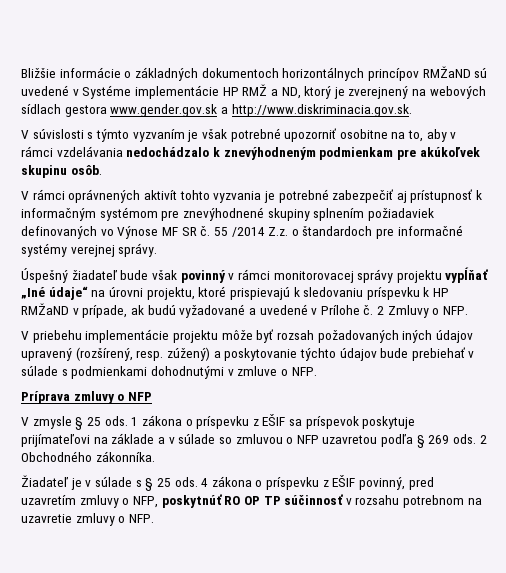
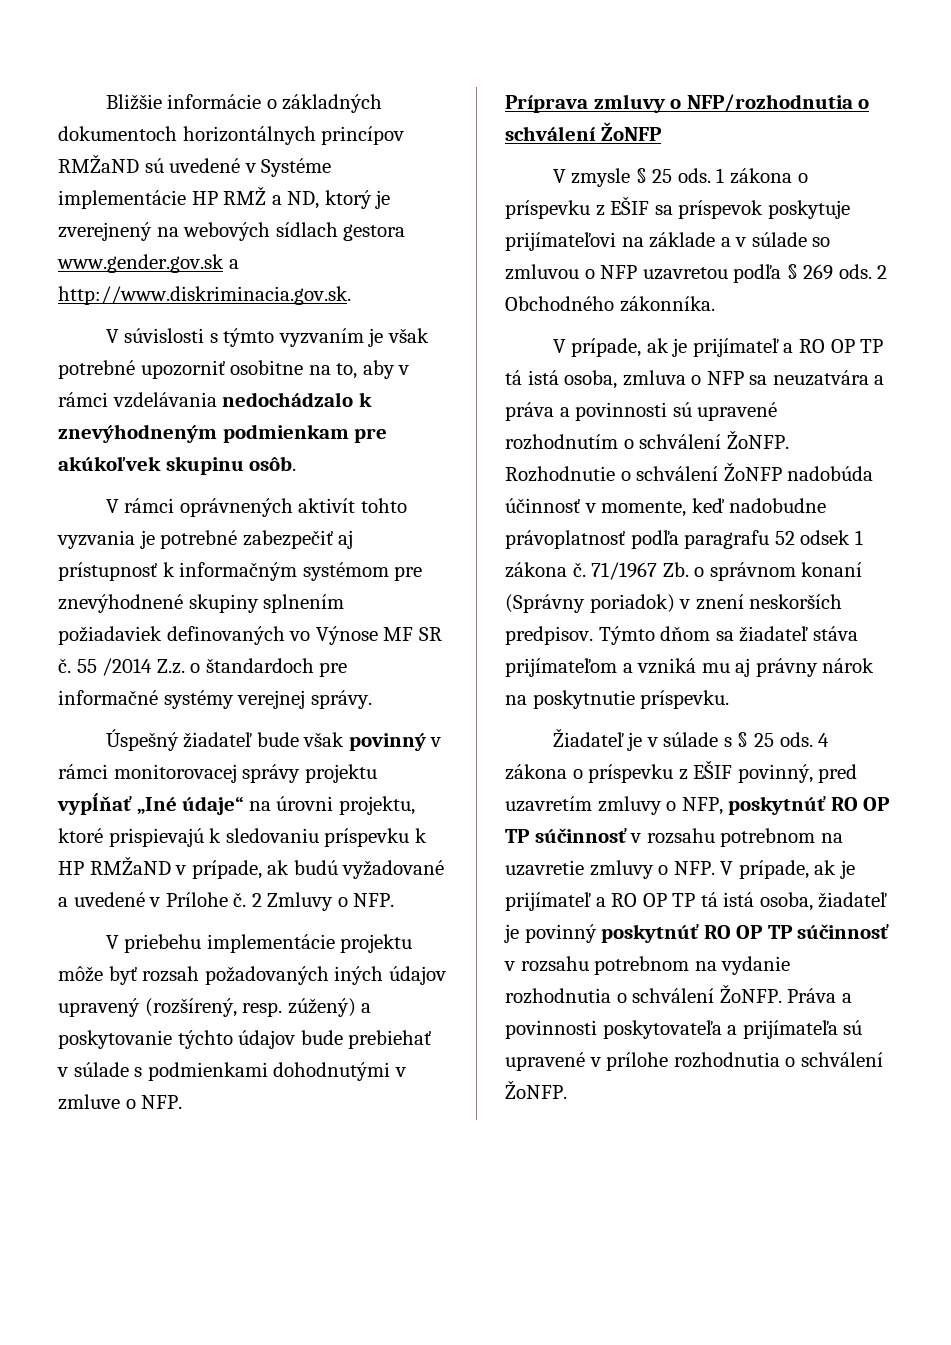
- Príprava zmluvy o NFP
+ Príprava zmluvy o NFP/rozhodnutia o schválení ŽoNFP
+ V prípade, ak je prijímateľ a RO OP TP tá istá osoba, zmluva o NFP sa neuzatvára a práva a povinnosti sú upravené rozhodnutím o schválení ŽoNFP. Rozhodnutie o schválení ŽoNFP nadobúda účinnosť v momente, keď nadobudne právoplatnosť podľa paragrafu 52 odsek 1 zákona č. 71/1967 Zb. o správnom konaní (Správny poriadok) v znení neskorších predpisov. Týmto dňom sa žiadateľ stáva prijímateľom a vzniká mu aj právny nárok na poskytnutie príspevku.
- 4 zákona o príspevku z EŠIF povinný, pred uzavretím zmluvy o NFP, poskytnúť RO OP TP súčinnosť v rozsahu potrebnom na uzavretie zmluvy o NFP.
+ 4 zákona o príspevku z EŠIF povinný, pred uzavretím zmluvy o NFP, poskytnúť RO OP TP súčinnosť v rozsahu potrebnom na uzavretie zmluvy o NFP. V prípade, ak je prijímateľ a RO OP TP tá istá osoba, žiadateľ je povinný poskytnúť RO OP TP súčinnosť v rozsahu potrebnom na vydanie rozhodnutia o schválení ŽoNFP. Práva a povinnosti poskytovateľa a prijímateľa sú upravené v prílohe rozhodnutia o schválení ŽoNFP.

